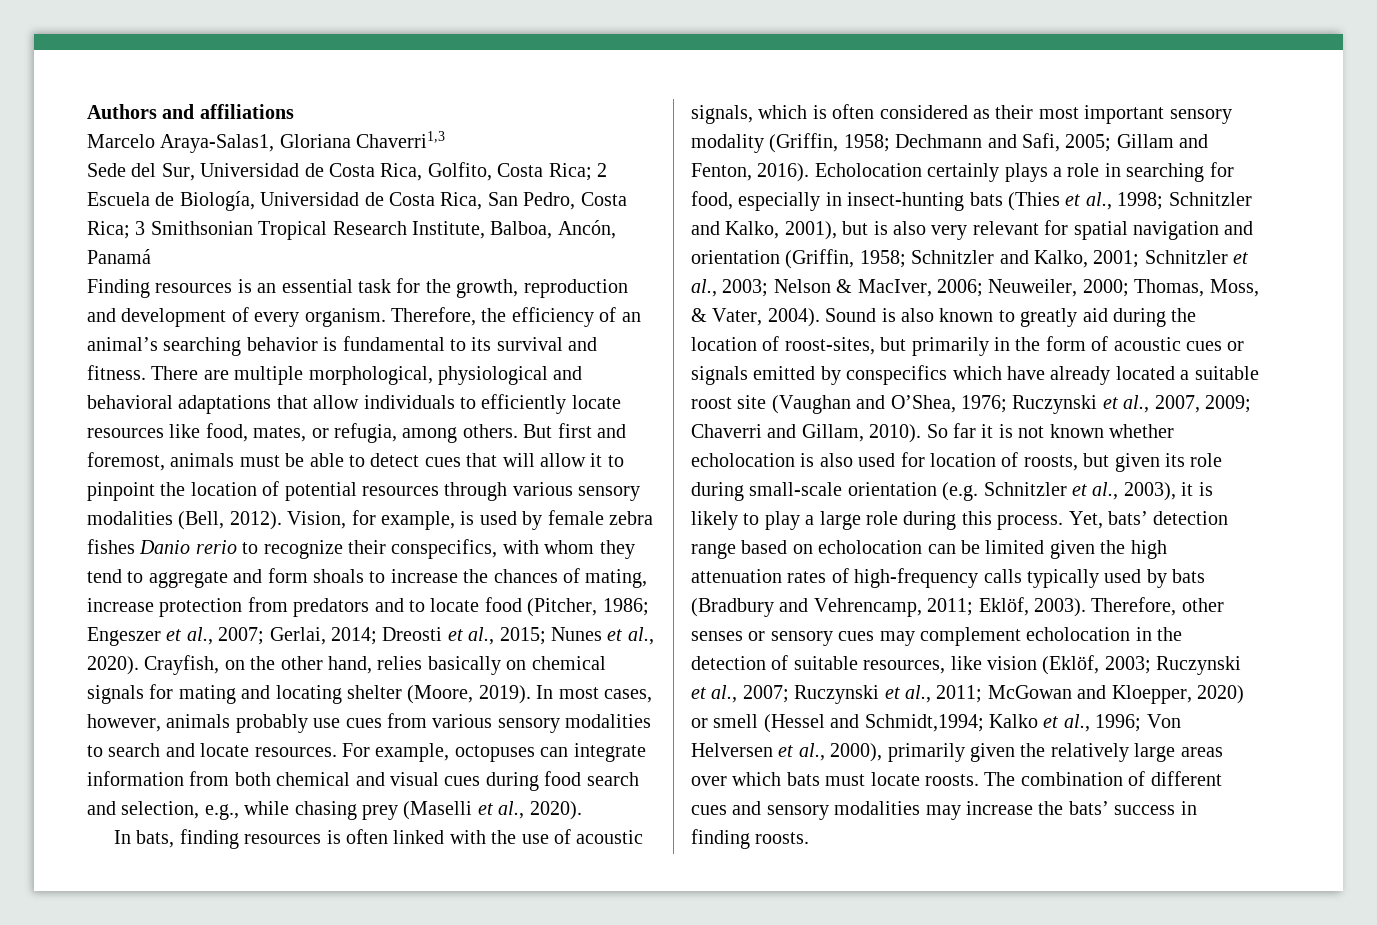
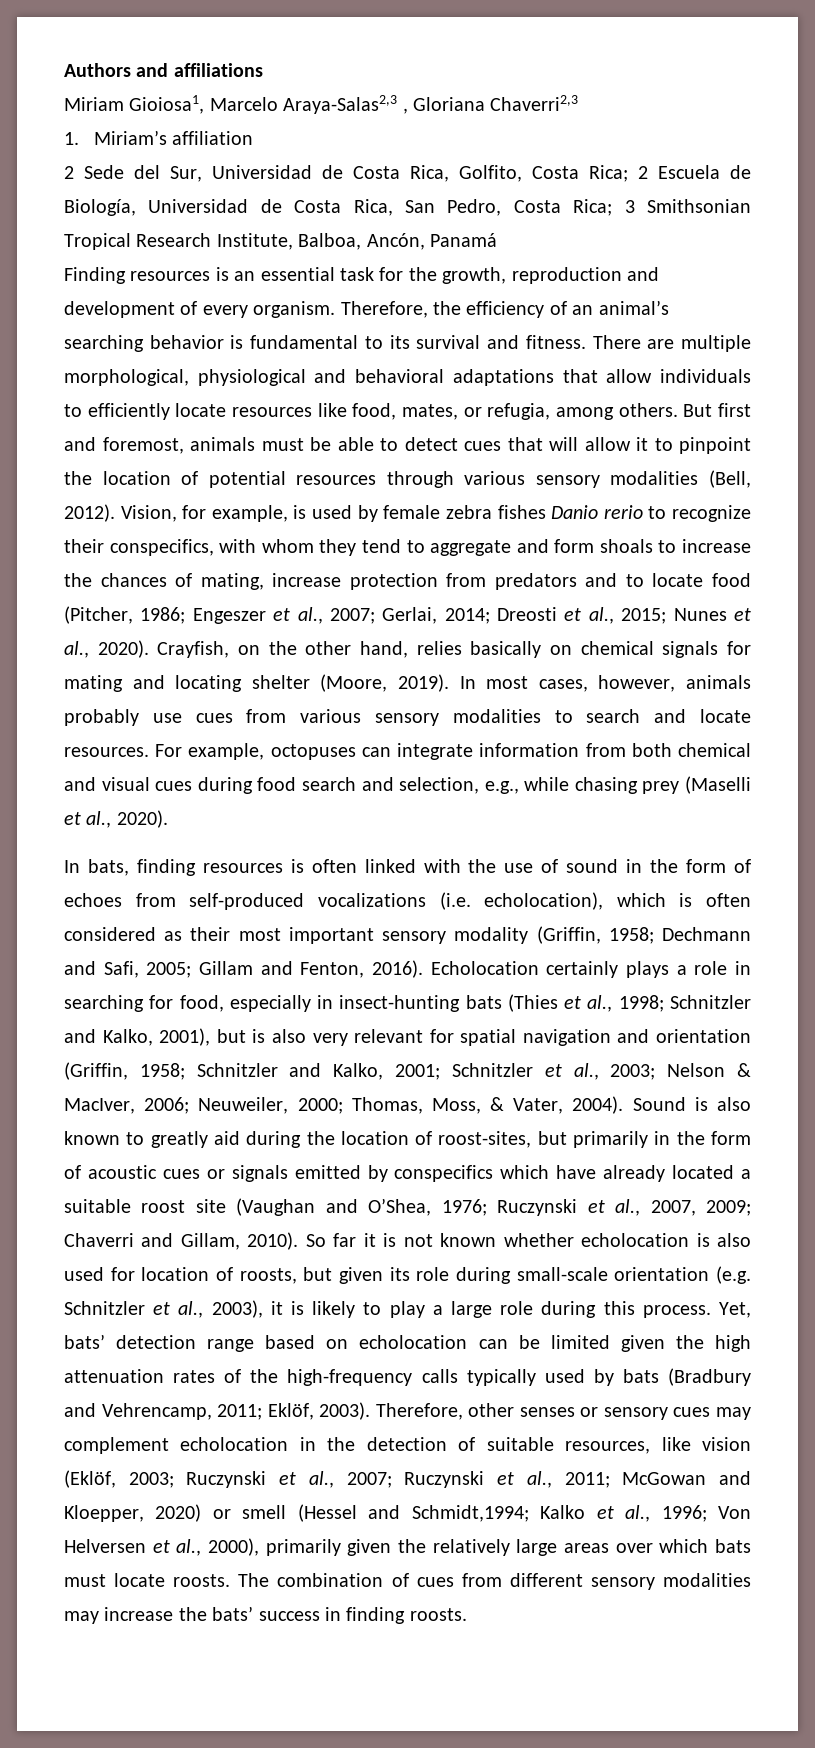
- Marcelo Araya-Salas1, Gloriana Chaverri1,3
- Sede del Sur, Universidad de Costa Rica, Golfito, Costa Rica; 2 Escuela de Biología, Universidad de Costa Rica, San Pedro, Costa Rica; 3 Smithsonian Tropical Research Institute, Balboa, Ancón, Panamá
+ Miriam Gioiosa1, Marcelo Araya-Salas2,3 , Gloriana Chaverri2,3
+ 1. Miriam’s affiliation
+ 2 Sede del Sur, Universidad de Costa Rica, Golfito, Costa Rica; 2 Escuela de Biología, Universidad de Costa Rica, San Pedro, Costa Rica; 3 Smithsonian Tropical Research Institute, Balboa, Ancón, Panamá
- In bats, finding resources is often linked with the use of acoustic signals, which is often considered as their most important sensory modality (Griffin, 1958; Dechmann and Safi, 2005; Gillam and Fenton, 2016).
+ In bats, finding resources is often linked with the use of sound in the form of echoes from self-produced vocalizations (i.e. echolocation), which is often considered as their most important sensory modality (Griffin, 1958; Dechmann and Safi, 2005; Gillam and Fenton, 2016).
- Yet, bats’ detection range based on echolocation can be limited given the high attenuation rates of high-frequency calls typically used by bats (Bradbury and Vehrencamp, 2011; Eklöf, 2003).
+ Yet, bats’ detection range based on echolocation can be limited given the high attenuation rates of the high-frequency calls typically used by bats (Bradbury and Vehrencamp, 2011; Eklöf, 2003).
- The combination of different cues and sensory modalities may increase the bats’ success in finding roosts.
+ The combination of cues from different sensory modalities may increase the bats’ success in finding roosts.

